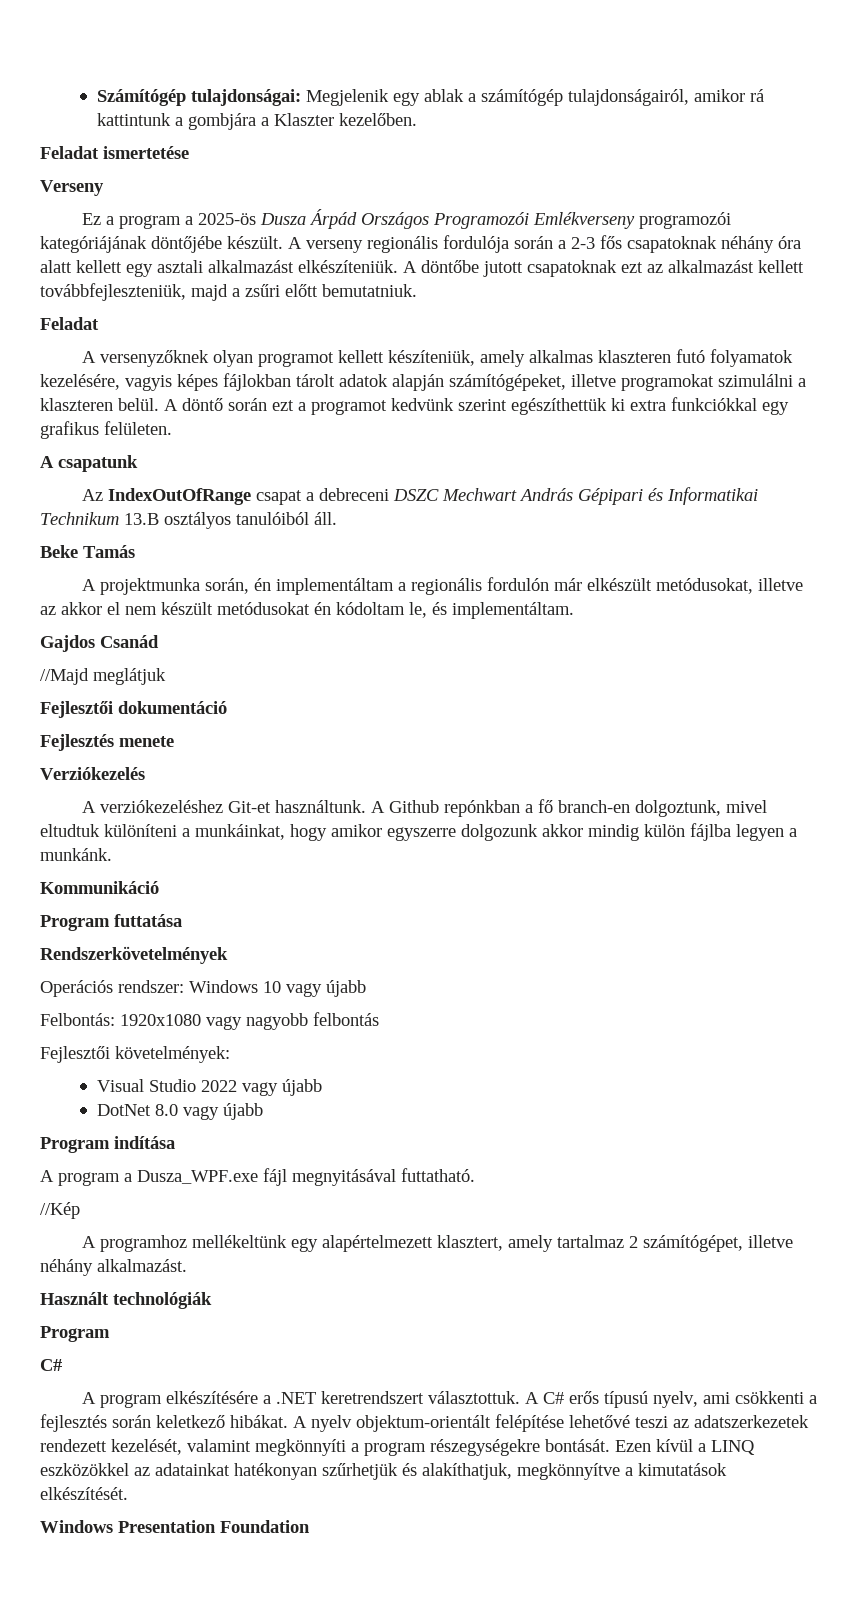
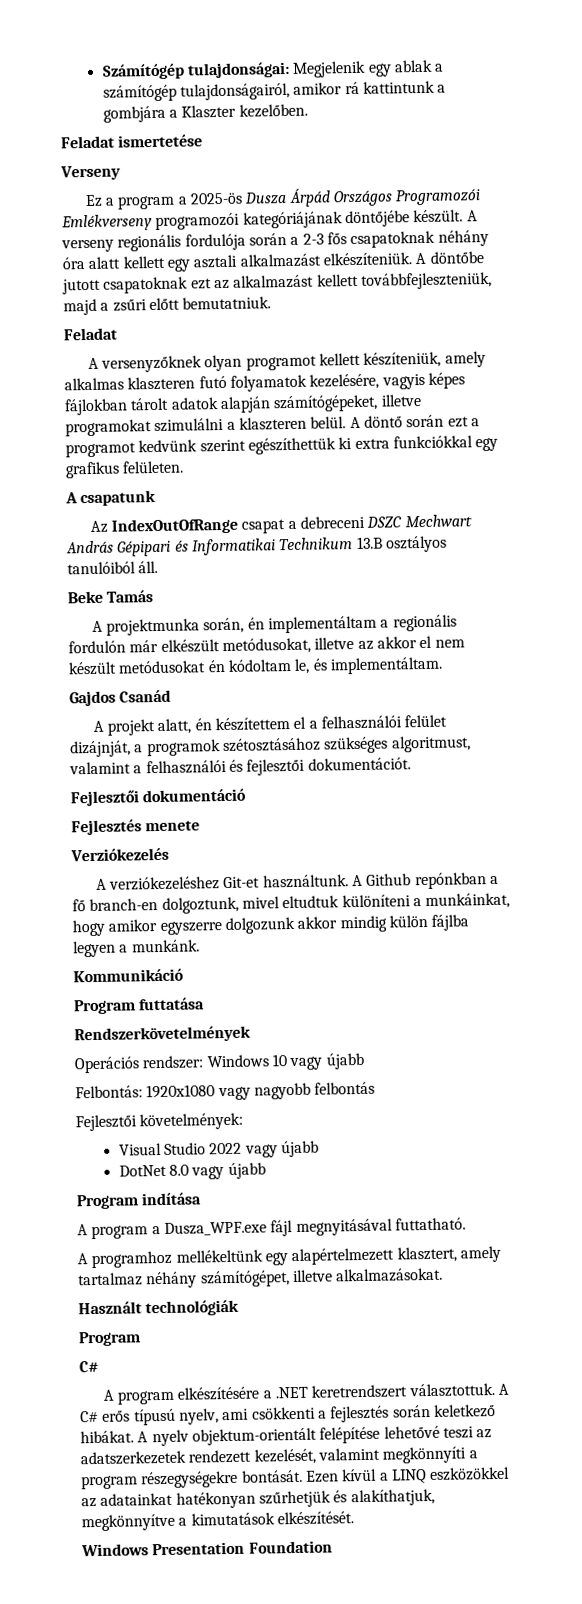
- //Majd meglátjuk
+ A projekt alatt, én készítettem el a felhasználói felület dizájnját, a programok szétosztásához szükséges algoritmust, valamint a felhasználói és fejlesztői dokumentációt.
- //Kép
- A programhoz mellékeltünk egy alapértelmezett klasztert, amely tartalmaz 2 számítógépet, illetve néhány alkalmazást.
+ A programhoz mellékeltünk egy alapértelmezett klasztert, amely tartalmaz néhány számítógépet, illetve alkalmazásokat.

